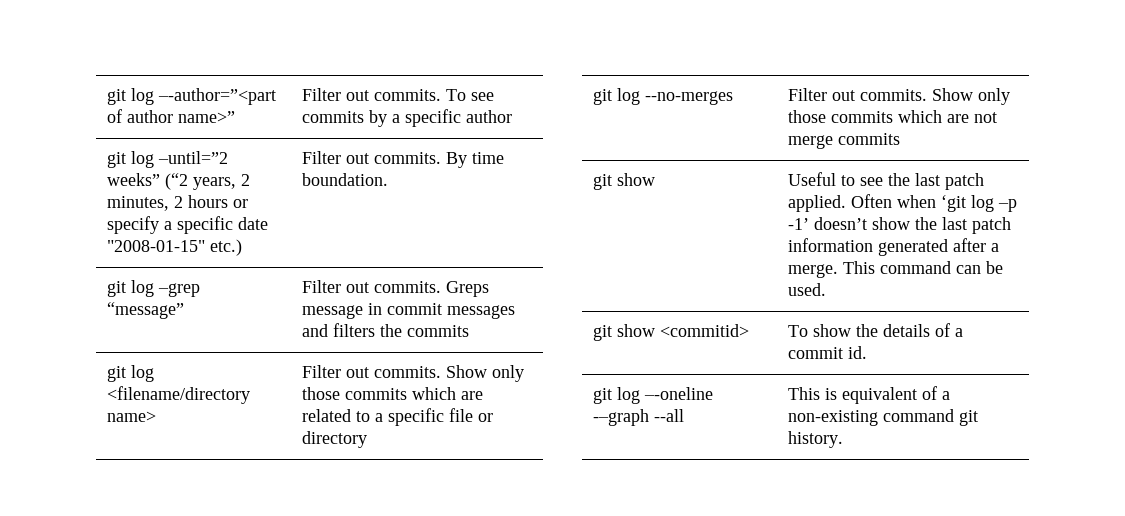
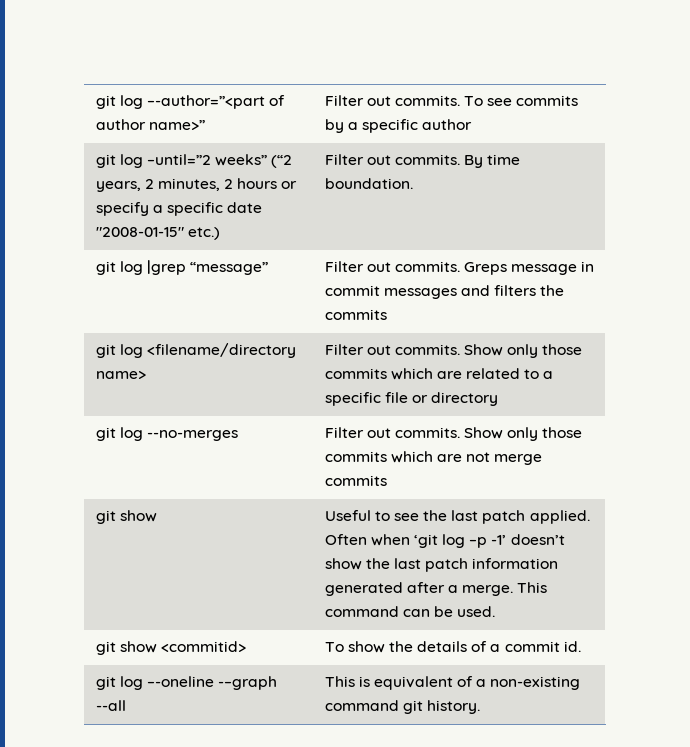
- git log –grep “message” | Filter out commits. Greps message in commit messages and filters the commits
+ git log |grep “message” | Filter out commits. Greps message in commit messages and filters the commits

